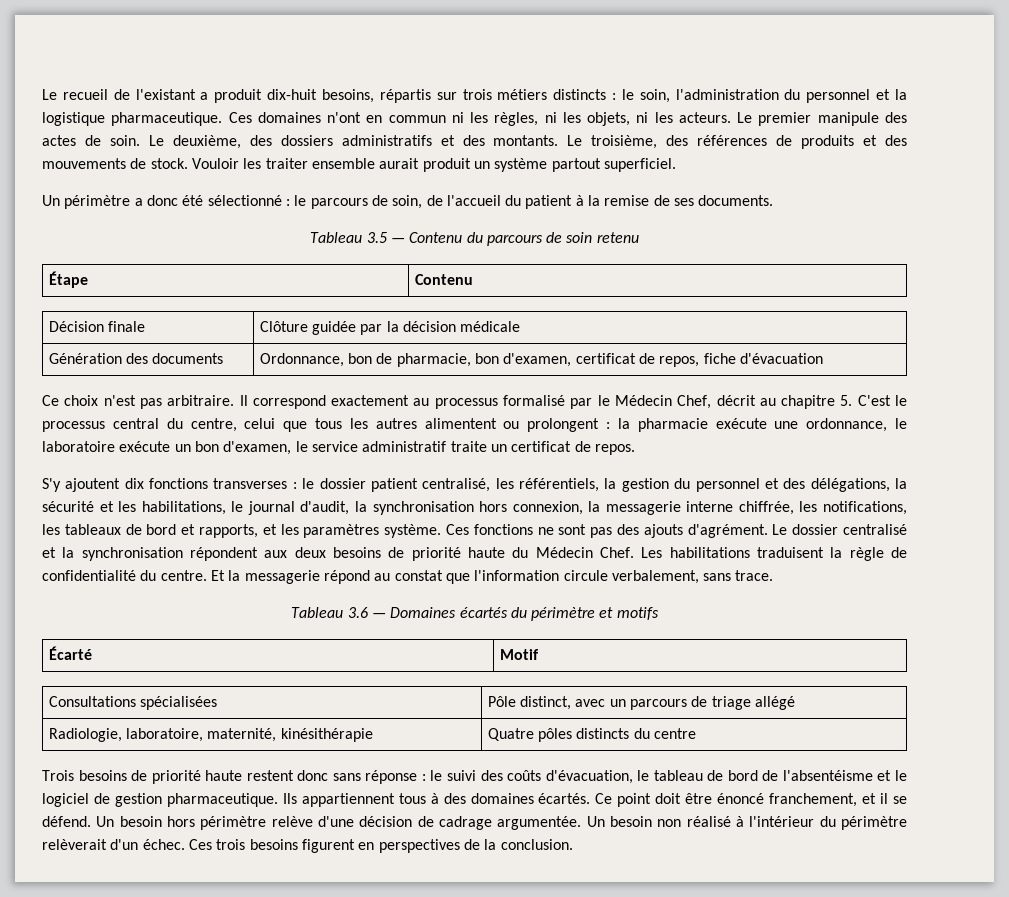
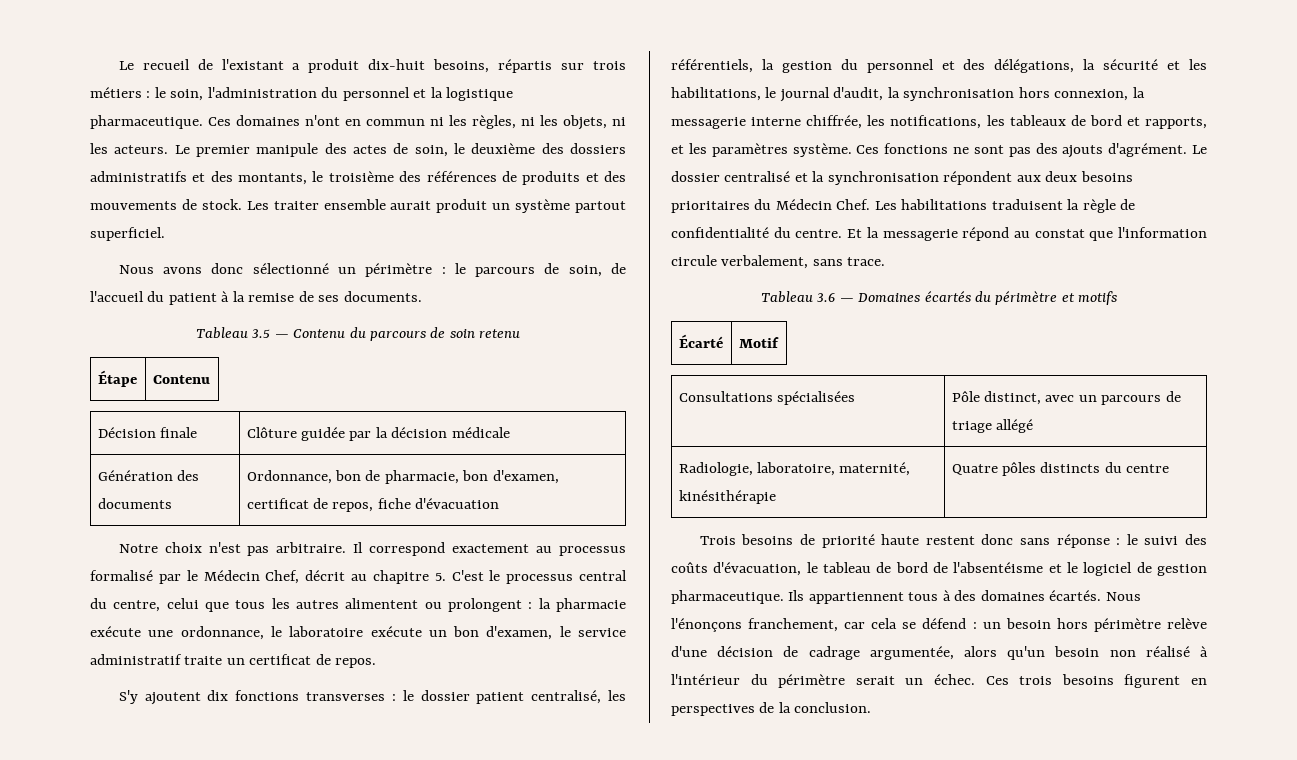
- Le recueil de l'existant a produit dix-huit besoins, répartis sur trois métiers distincts : le soin, l'administration du personnel et la logistique pharmaceutique.
+ Le recueil de l'existant a produit dix-huit besoins, répartis sur trois métiers : le soin, l'administration du personnel et la logistique pharmaceutique.
- Le premier manipule des actes de soin. Le deuxième, des dossiers administratifs et des montants. Le troisième, des références de produits et des mouvements de stock.
+ Le premier manipule des actes de soin, le deuxième des dossiers administratifs et des montants, le troisième des références de produits et des mouvements de stock.
- Vouloir les traiter ensemble aurait produit un système partout superficiel.
+ Les traiter ensemble aurait produit un système partout superficiel.
- Un périmètre a donc été sélectionné : le parcours de soin, de l'accueil du patient à la remise de ses documents.
+ Nous avons donc sélectionné un périmètre : le parcours de soin, de l'accueil du patient à la remise de ses documents.
- Ce choix n'est pas arbitraire.
+ Notre choix n'est pas arbitraire.
- Le dossier centralisé et la synchronisation répondent aux deux besoins de priorité haute du Médecin Chef.
+ Le dossier centralisé et la synchronisation répondent aux deux besoins prioritaires du Médecin Chef.
- Ce point doit être énoncé franchement, et il se défend. Un besoin hors périmètre relève d'une décision de cadrage argumentée. Un besoin non réalisé à l'intérieur du périmètre relèverait d'un échec.
+ Nous l'énonçons franchement, car cela se défend : un besoin hors périmètre relève d'une décision de cadrage argumentée, alors qu'un besoin non réalisé à l'intérieur du périmètre serait un échec.

